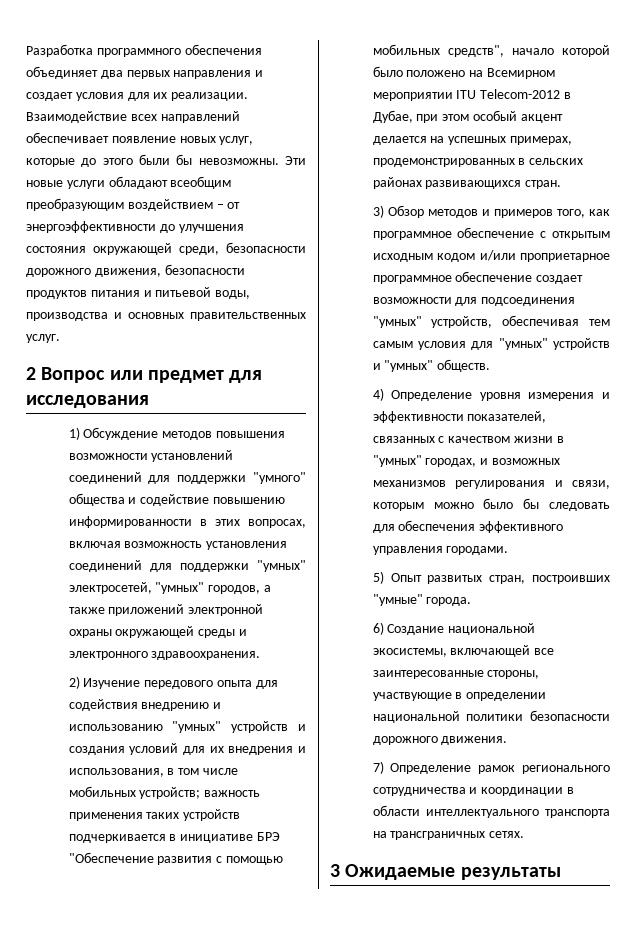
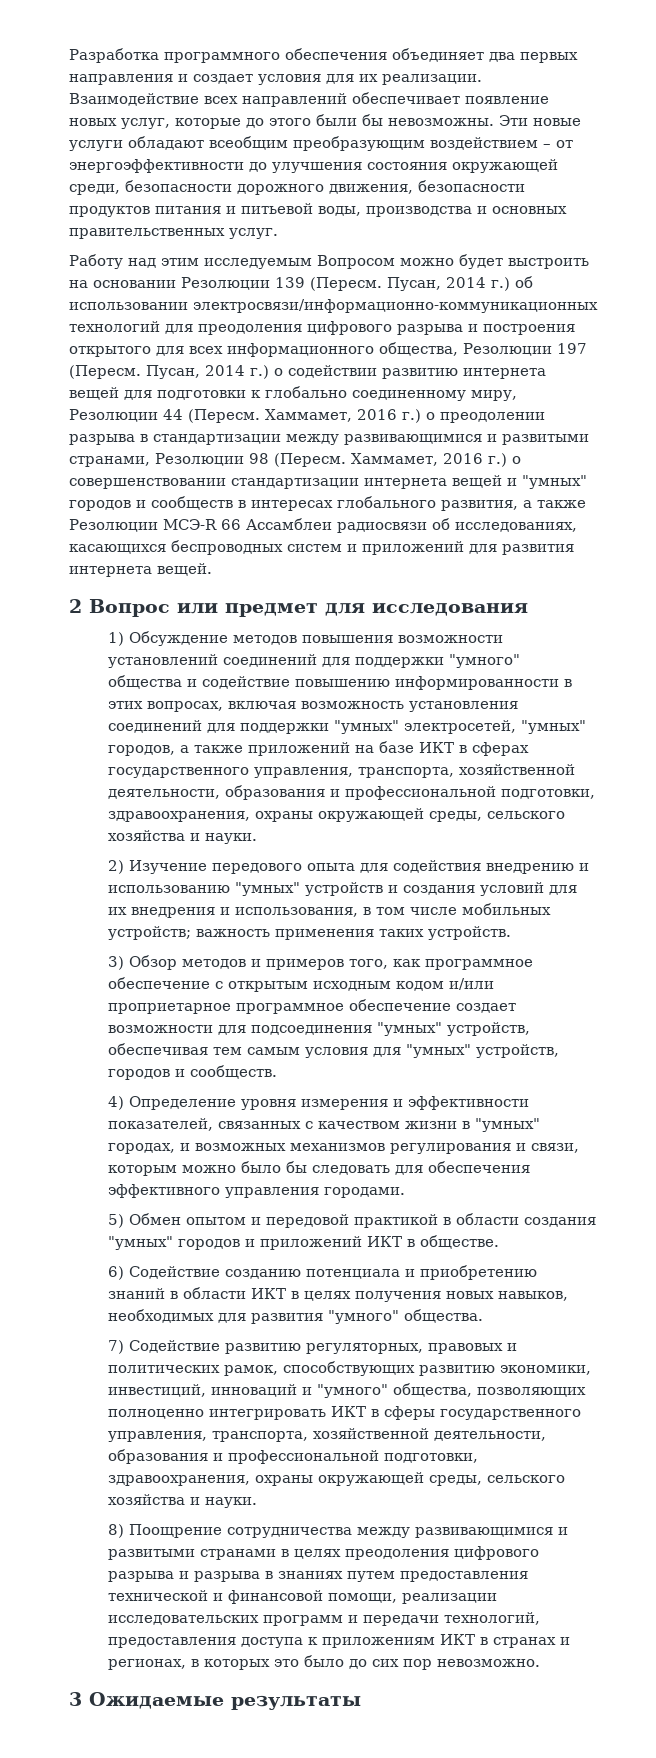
+ Работу над этим исследуемым Вопросом можно будет выстроить на основании Резолюции 139 (Пересм. Пусан, 2014 г.) об использовании электросвязи/информационно-коммуникационных технологий для преодоления цифрового разрыва и построения открытого для всех информационного общества, Резолюции 197 (Пересм. Пусан, 2014 г.) о содействии развитию интернета вещей для подготовки к глобально соединенному миру, Резолюции 44 (Пересм. Хаммамет, 2016 г.) о преодолении разрыва в стандартизации между развивающимися и развитыми странами, Резолюции 98 (Пересм. Хаммамет, 2016 г.) о совершенствовании стандартизации интернета вещей и "умных" городов и сообществ в интересах глобального развития, а также Резолюции МСЭ-R 66 Ассамблеи радиосвязи об исследованиях, касающихся беспроводных систем и приложений для развития интернета вещей.
- 1) Обсуждение методов повышения возможности установлений соединений для поддержки "умного" общества и содействие повышению информированности в этих вопросах, включая возможность установления соединений для поддержки "умных" электросетей, "умных" городов, а также приложений электронной охраны окружающей среды и электронного здравоохранения.
+ 1) Обсуждение методов повышения возможности установлений соединений для поддержки "умного" общества и содействие повышению информированности в этих вопросах, включая возможность установления соединений для поддержки "умных" электросетей, "умных" городов, а также приложений на базе ИКТ в сферах государственного управления, транспорта, хозяйственной деятельности, образования и профессиональной подготовки, здравоохранения, охраны окружающей среды, сельского хозяйства и науки.
- 2) Изучение передового опыта для содействия внедрению и использованию "умных" устройств и создания условий для их внедрения и использования, в том числе мобильных устройств; важность применения таких устройств подчеркивается в инициативе БРЭ "Обеспечение развития с помощью мобильных средств", начало которой было положено на Всемирном мероприятии ITU Telecom-2012 в Дубае, при этом особый акцент делается на успешных примерах, продемонстрированных в сельских районах развивающихся стран.
+ 2) Изучение передового опыта для содействия внедрению и использованию "умных" устройств и создания условий для их внедрения и использования, в том числе мобильных устройств; важность применения таких устройств.
- 3) Обзор методов и примеров того, как программное обеспечение с открытым исходным кодом и/или проприетарное программное обеспечение создает возможности для подсоединения "умных" устройств, обеспечивая тем самым условия для "умных" устройств и "умных" обществ.
+ 3) Обзор методов и примеров того, как программное обеспечение с открытым исходным кодом и/или проприетарное программное обеспечение создает возможности для подсоединения "умных" устройств, обеспечивая тем самым условия для "умных" устройств, городов и сообществ.
- 5) Опыт развитых стран, построивших "умные" города.
- 6) Создание национальной экосистемы, включающей все заинтересованные стороны, участвующие в определении национальной политики безопасности дорожного движения.
- 7) Определение рамок регионального сотрудничества и координации в области интеллектуального транспорта на трансграничных сетях.
+ 5) Обмен опытом и передовой практикой в области создания "умных" городов и приложений ИКТ в обществе.
+ 6) Содействие созданию потенциала и приобретению знаний в области ИКТ в целях получения новых навыков, необходимых для развития "умного" общества.
+ 7) Содействие развитию регуляторных, правовых и политических рамок, способствующих развитию экономики, инвестиций, инноваций и "умного" общества, позволяющих полноценно интегрировать ИКТ в сферы государственного управления, транспорта, хозяйственной деятельности, образования и профессиональной подготовки, здравоохранения, охраны окружающей среды, сельского хозяйства и науки.
+ 8) Поощрение сотрудничества между развивающимися и развитыми странами в целях преодоления цифрового разрыва и разрыва в знаниях путем предоставления технической и финансовой помощи, реализации исследовательских программ и передачи технологий, предоставления доступа к приложениям ИКТ в странах и регионах, в которых это было до сих пор невозможно.

